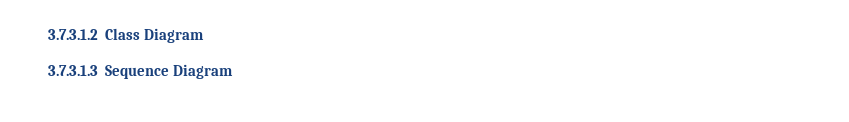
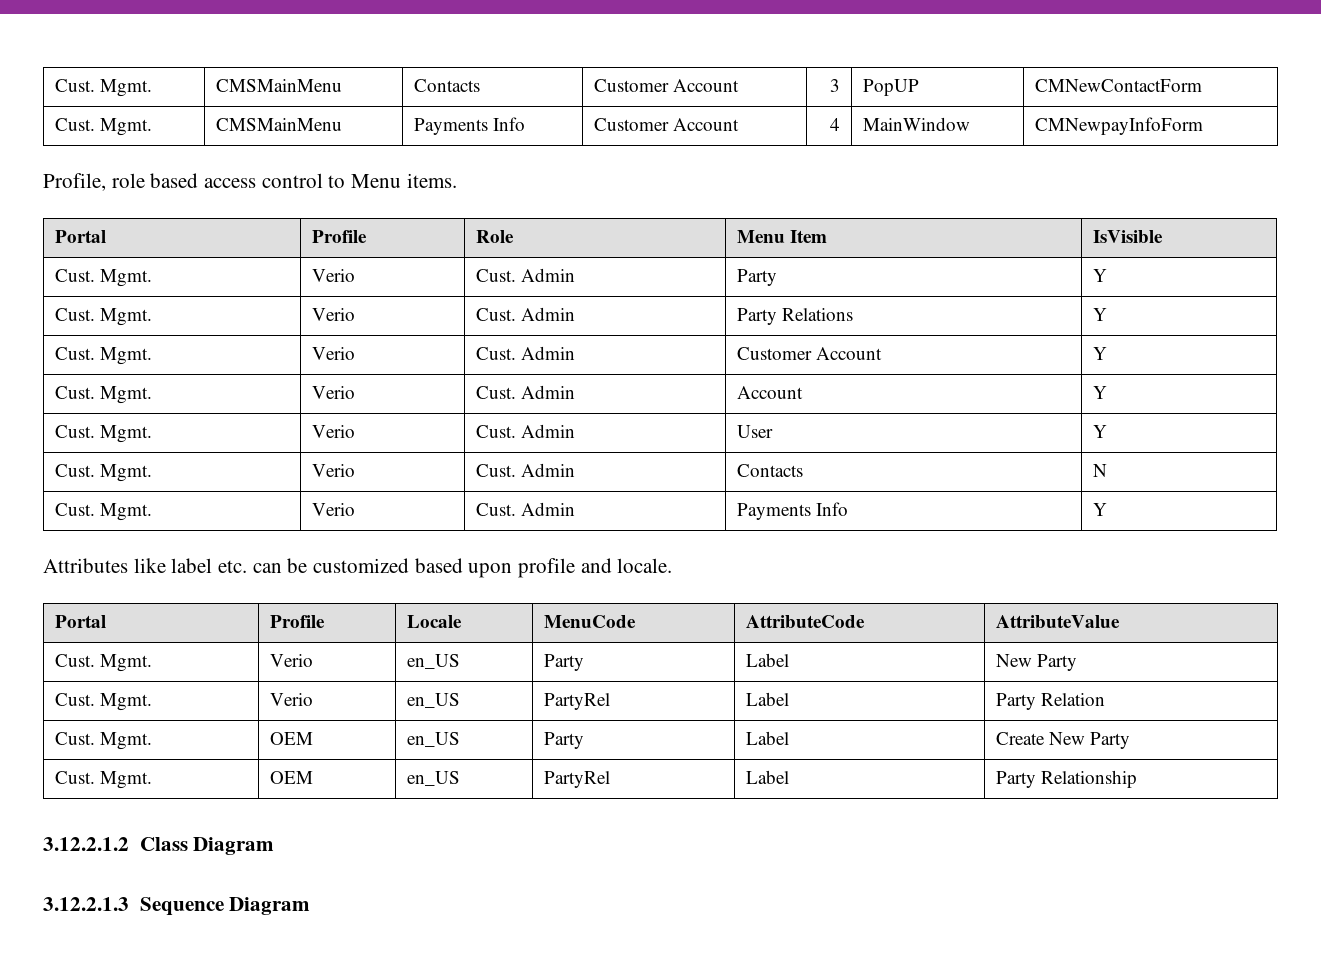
- 3.7.3.1.2 Class Diagram
+ Cust. Mgmt. | CMSMainMenu | Contacts | Customer Account | 3 | PopUP | CMNewContactForm
+ Cust. Mgmt. | CMSMainMenu | Payments Info | Customer Account | 4 | MainWindow | CMNewpayInfoForm
+ Profile, role based access control to Menu items.
+ Portal | Profile | Role | Menu Item | IsVisible
+ Cust. Mgmt. | Verio | Cust. Admin | Party | Y
+ Cust. Mgmt. | Verio | Cust. Admin | Party Relations | Y
+ Cust. Mgmt. | Verio | Cust. Admin | Customer Account | Y
+ Cust. Mgmt. | Verio | Cust. Admin | Account | Y
+ Cust. Mgmt. | Verio | Cust. Admin | User | Y
+ Cust. Mgmt. | Verio | Cust. Admin | Contacts | N
+ Cust. Mgmt. | Verio | Cust. Admin | Payments Info | Y
+ Attributes like label etc. can be customized based upon profile and locale.
+ Portal | Profile | Locale | MenuCode | AttributeCode | AttributeValue
+ Cust. Mgmt. | Verio | en_US | Party | Label | New Party
+ Cust. Mgmt. | Verio | en_US | PartyRel | Label | Party Relation
+ Cust. Mgmt. | OEM | en_US | Party | Label | Create New Party
+ Cust. Mgmt. | OEM | en_US | PartyRel | Label | Party Relationship
+ 3.12.2.1.2 Class Diagram
- 3.7.3.1.3 Sequence Diagram
+ 3.12.2.1.3 Sequence Diagram

